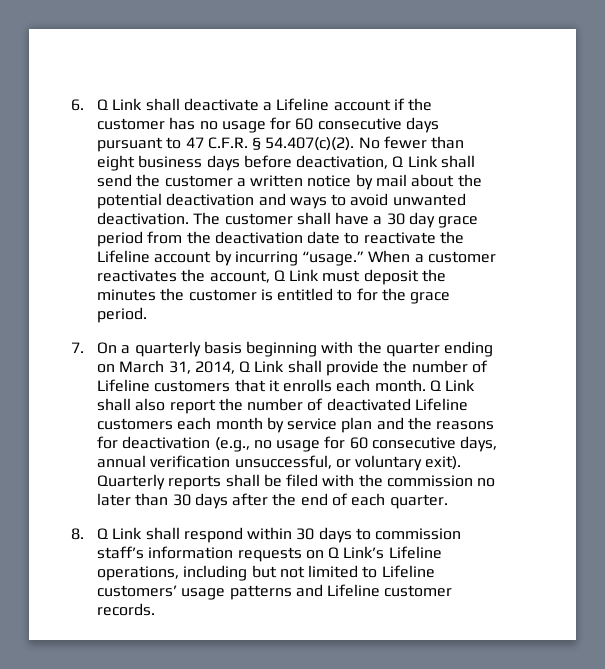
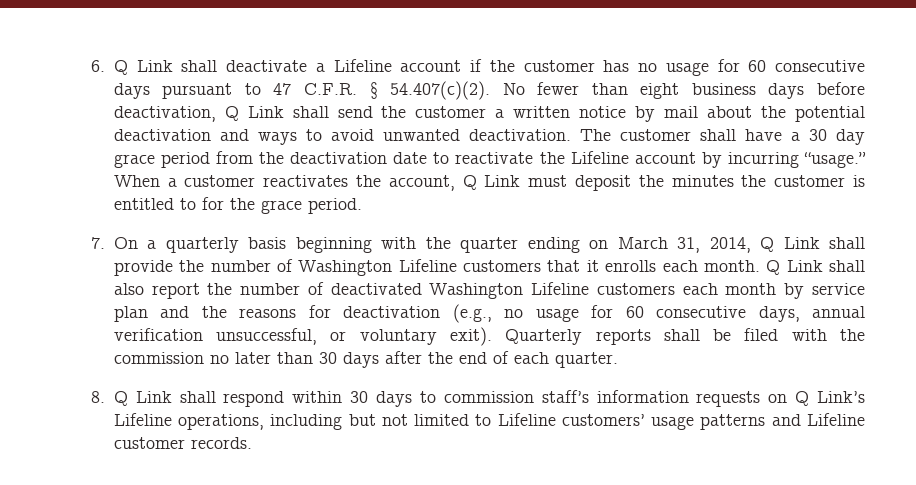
- 7. On a quarterly basis beginning with the quarter ending on March 31, 2014, Q Link shall provide the number of Lifeline customers that it enrolls each month.
+ 7. On a quarterly basis beginning with the quarter ending on March 31, 2014, Q Link shall provide the number of Washington Lifeline customers that it enrolls each month.
- Q Link shall also report the number of deactivated Lifeline customers each month by service plan and the reasons for deactivation (e.g., no usage for 60 consecutive days, annual verification unsuccessful, or voluntary exit).
+ Q Link shall also report the number of deactivated Washington Lifeline customers each month by service plan and the reasons for deactivation (e.g., no usage for 60 consecutive days, annual verification unsuccessful, or voluntary exit).

